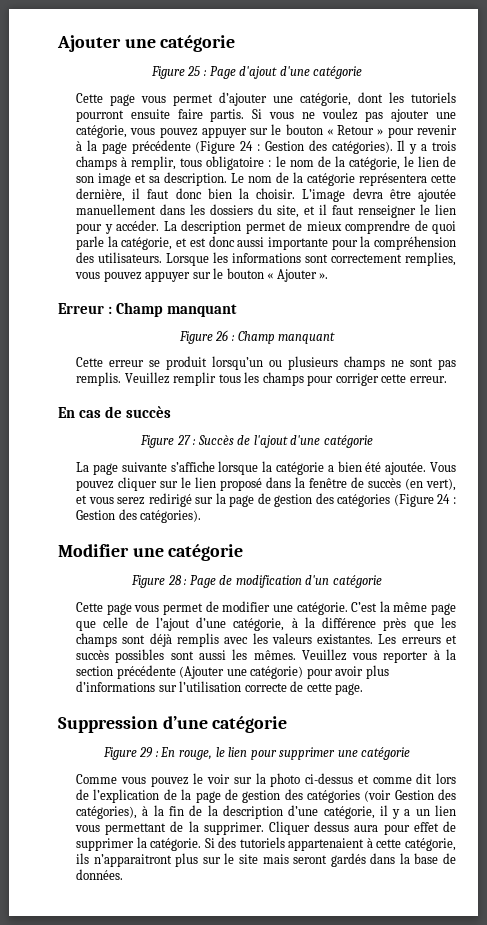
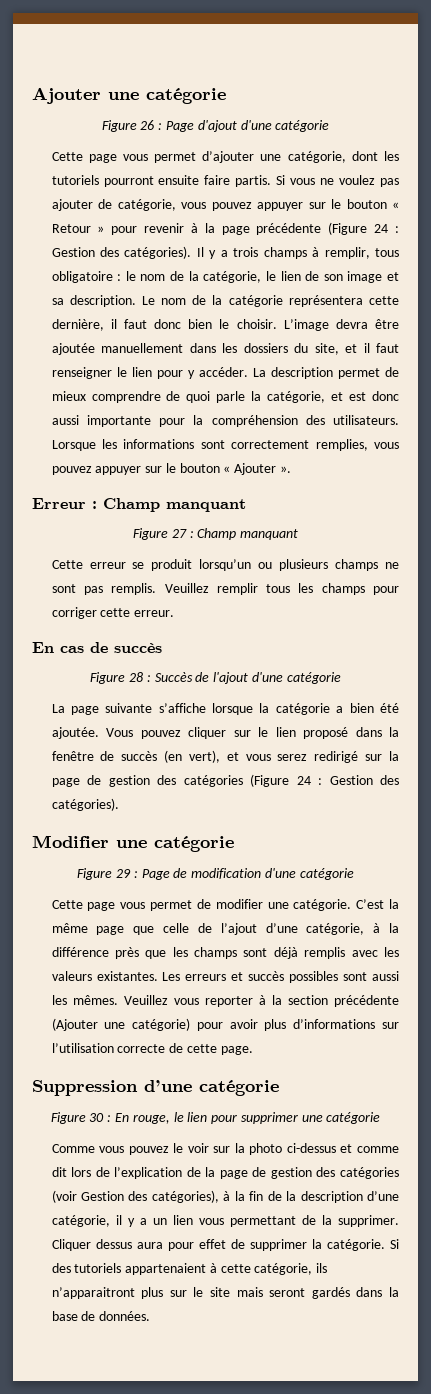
- Figure 25 : Page d'ajout d'une catégorie
+ Figure 26 : Page d'ajout d'une catégorie
- Si vous ne voulez pas ajouter une catégorie, vous pouvez appuyer sur le bouton « Retour » pour revenir à la page précédente (Figure 24 : Gestion des catégories).
+ Si vous ne voulez pas ajouter de catégorie, vous pouvez appuyer sur le bouton « Retour » pour revenir à la page précédente (Figure 24 : Gestion des catégories).
- Le nom de la catégorie représentera cette dernière, il faut donc bien la choisir.
+ Le nom de la catégorie représentera cette dernière, il faut donc bien le choisir.
- Figure 26 : Champ manquant
+ Figure 27 : Champ manquant
- Figure 27 : Succès de l'ajout d'une catégorie
+ Figure 28 : Succès de l'ajout d'une catégorie
- Figure 28 : Page de modification d'un catégorie
+ Figure 29 : Page de modification d'une catégorie
- Figure 29 : En rouge, le lien pour supprimer une catégorie
+ Figure 30 : En rouge, le lien pour supprimer une catégorie

